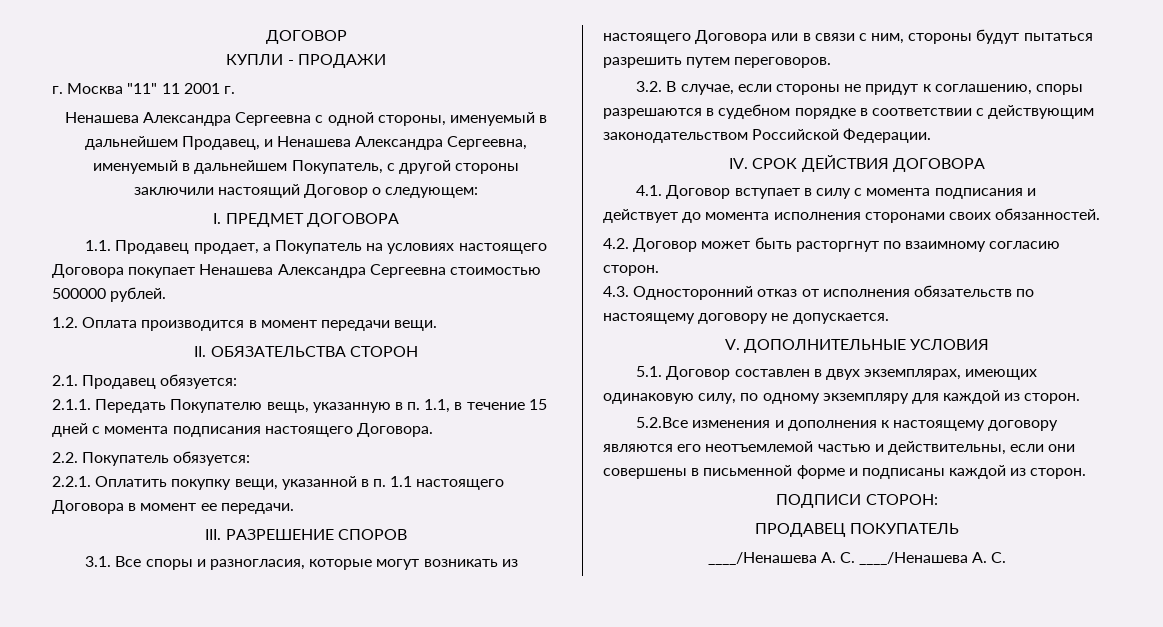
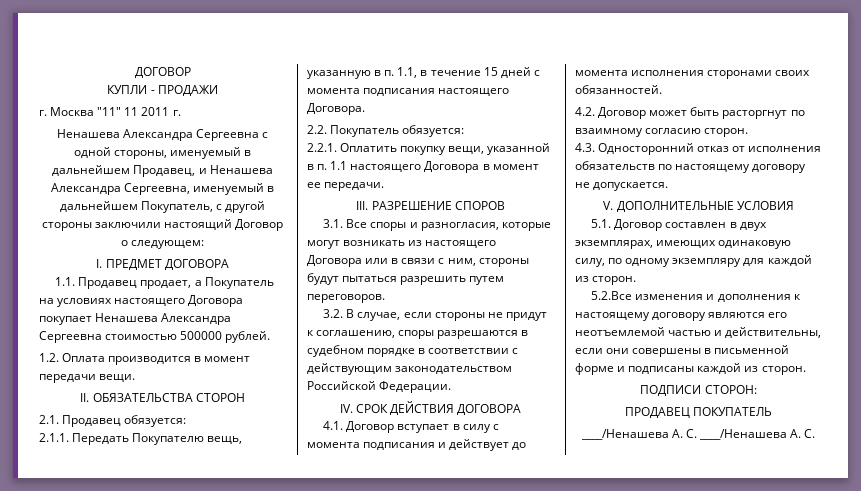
- г. Москва "11" 11 2001 г.
+ г. Москва "11" 11 2011 г.

